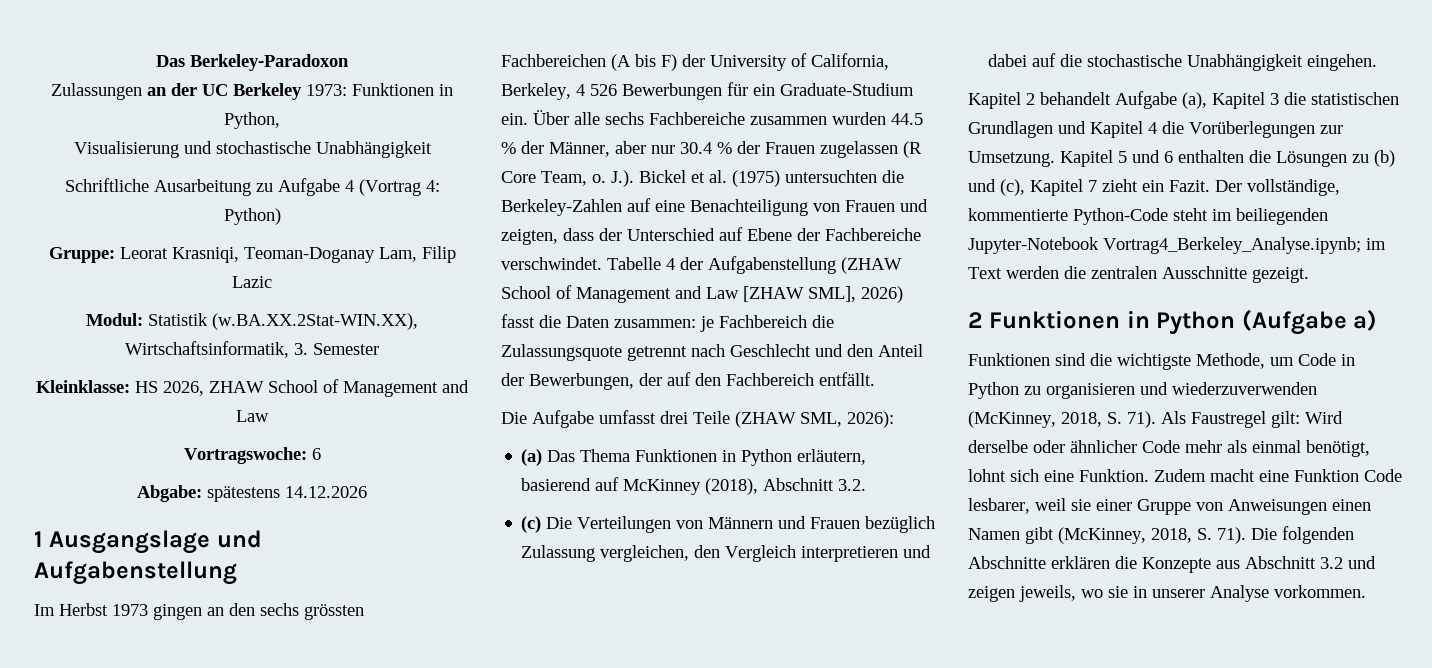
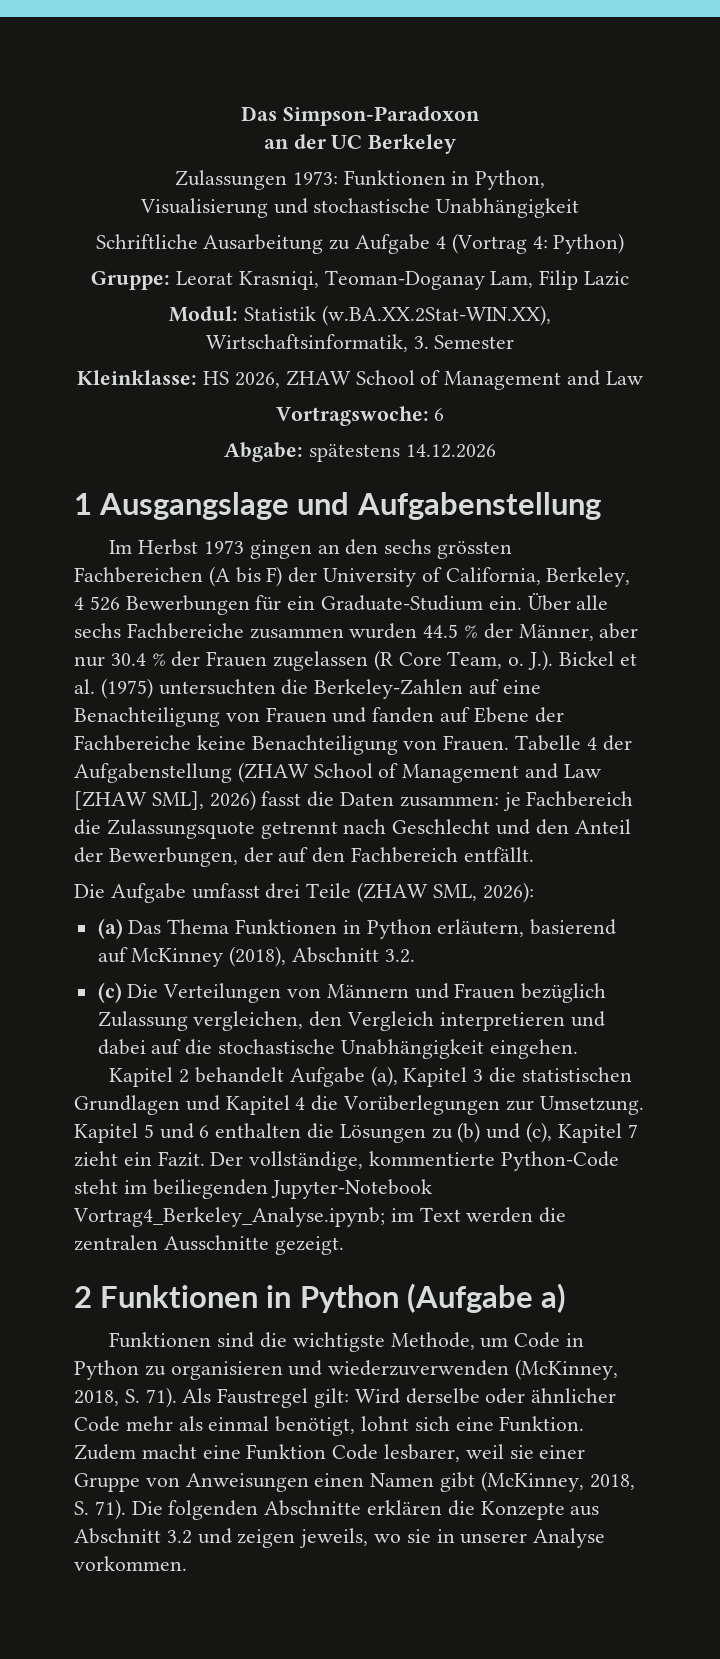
- Das Berkeley-Paradoxon
- Zulassungen an der UC Berkeley 1973: Funktionen in Python,
+ Das Simpson-Paradoxon
+ an der UC Berkeley
+ Zulassungen 1973: Funktionen in Python,
- J.). Bickel et al. (1975) untersuchten die Berkeley-Zahlen auf eine Benachteiligung von Frauen und zeigten, dass der Unterschied auf Ebene der Fachbereiche verschwindet.
+ J.). Bickel et al. (1975) untersuchten die Berkeley-Zahlen auf eine Benachteiligung von Frauen und fanden auf Ebene der Fachbereiche keine Benachteiligung von Frauen.

